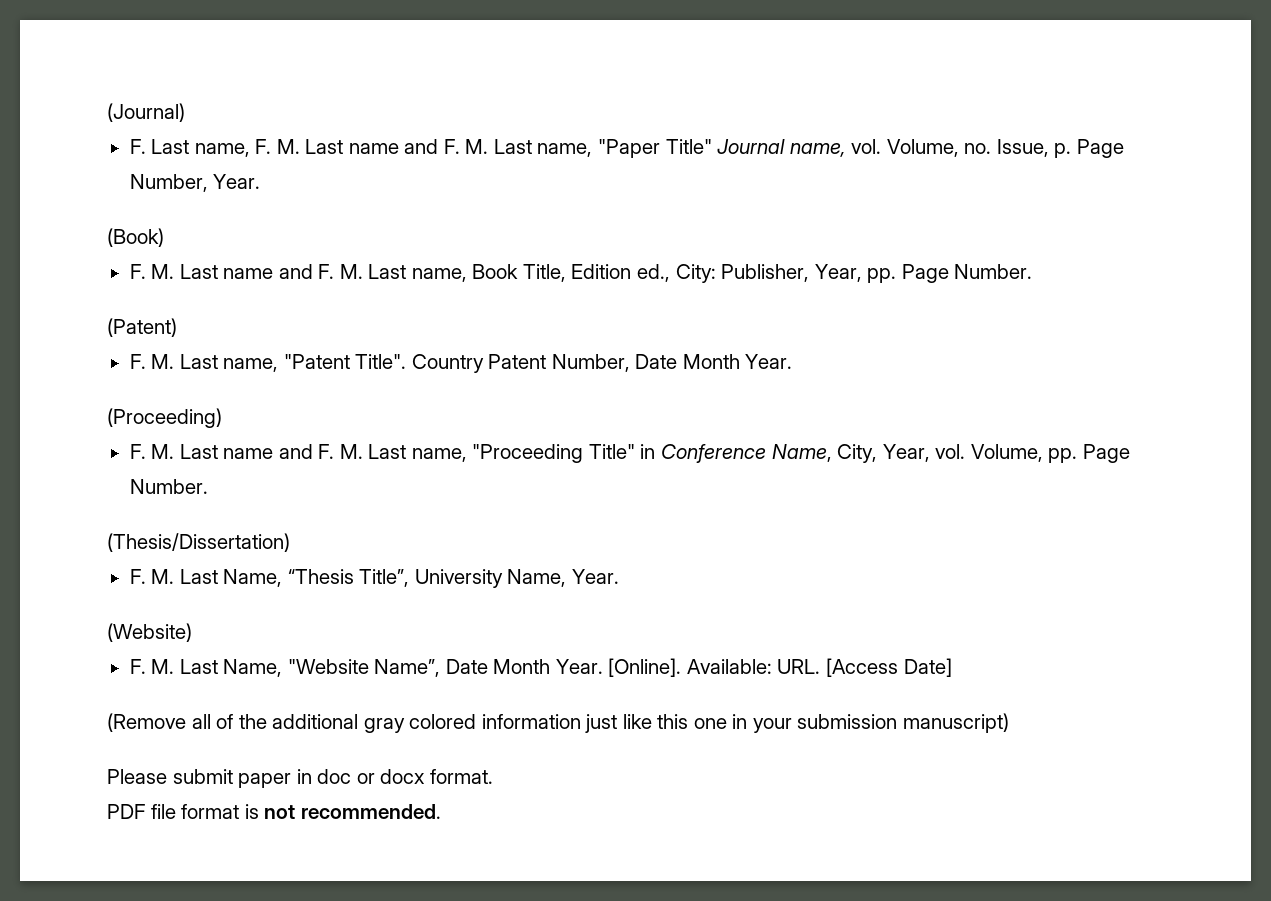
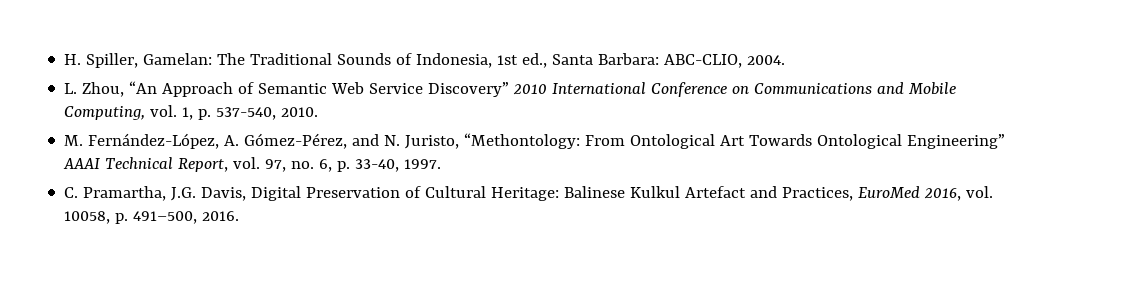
- (Journal)
- F. Last name, F. M. Last name and F. M. Last name, "Paper Title" Journal name, vol. Volume, no. Issue, p. Page Number, Year.
- (Book)
- F. M. Last name and F. M. Last name, Book Title, Edition ed., City: Publisher, Year, pp. Page Number.
- (Patent)
- F. M. Last name, "Patent Title". Country Patent Number, Date Month Year.
- (Proceeding)
- F. M. Last name and F. M. Last name, "Proceeding Title" in Conference Name, City, Year, vol. Volume, pp. Page Number.
- (Thesis/Dissertation)
- F. M. Last Name, “Thesis Title”, University Name, Year.
- (Website)
- F. M. Last Name, "Website Name”, Date Month Year. [Online]. Available: URL. [Access Date]
- (Remove all of the additional gray colored information just like this one in your submission manuscript)
- Please submit paper in doc or docx format.
- PDF file format is not recommended.
+ H. Spiller, Gamelan: The Traditional Sounds of Indonesia, 1st ed., Santa Barbara: ABC-CLIO, 2004.
+ L. Zhou, “An Approach of Semantic Web Service Discovery” 2010 International Conference on Communications and Mobile Computing, vol. 1, p. 537-540, 2010.
+ M. Fernández-López, A. Gómez-Pérez, and N. Juristo, “Methontology: From Ontological Art Towards Ontological Engineering” AAAI Technical Report, vol. 97, no. 6, p. 33-40, 1997.
+ C. Pramartha, J.G. Davis, Digital Preservation of Cultural Heritage: Balinese Kulkul Artefact and Practices, EuroMed 2016, vol. 10058, p. 491–500, 2016.

